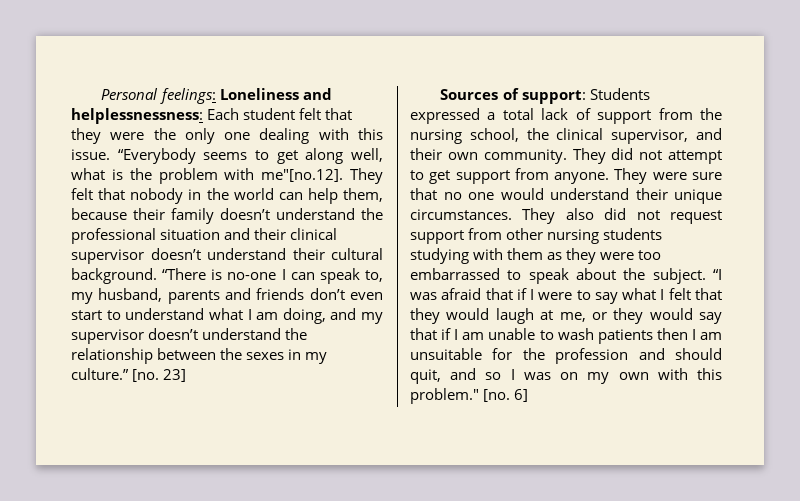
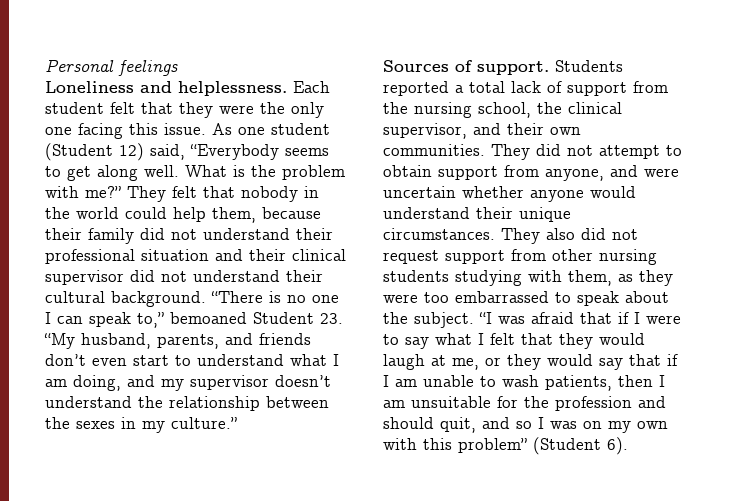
- Personal feelings: Loneliness and helplessnessness: Each student felt that they were the only one dealing with this issue. “Everybody seems to get along well, what is the problem with me"[no.12]. They felt that nobody in the world can help them, because their family doesn’t understand the professional situation and their clinical supervisor doesn’t understand their cultural background.
+ Personal feelings
+ Loneliness and helplessness. Each student felt that they were the only one facing this issue. As one student (Student 12) said, “Everybody seems to get along well. What is the problem with me?” They felt that nobody in the world could help them, because their family did not understand their professional situation and their clinical supervisor did not understand their cultural background.
- “There is no-one I can speak to, my husband, parents and friends don’t even start to understand what I am doing, and my supervisor doesn’t understand the relationship between the sexes in my culture.” [no. 23]
+ “There is no one I can speak to,” bemoaned Student 23. “My husband, parents, and friends don’t even start to understand what I am doing, and my supervisor doesn’t understand the relationship between the sexes in my culture.”
- Sources of support: Students expressed a total lack of support from the nursing school, the clinical supervisor, and their own community.
+ Sources of support. Students reported a total lack of support from the nursing school, the clinical supervisor, and their own communities.
- They did not attempt to get support from anyone. They were sure that no one would understand their unique circumstances.
+ They did not attempt to obtain support from anyone, and were uncertain whether anyone would understand their unique circumstances.
- They also did not request support from other nursing students studying with them as they were too embarrassed to speak about the subject.
+ They also did not request support from other nursing students studying with them, as they were too embarrassed to speak about the subject.
- “I was afraid that if I were to say what I felt that they would laugh at me, or they would say that if I am unable to wash patients then I am unsuitable for the profession and should quit, and so I was on my own with this problem." [no. 6]
+ “I was afraid that if I were to say what I felt that they would laugh at me, or they would say that if I am unable to wash patients, then I am unsuitable for the profession and should quit, and so I was on my own with this problem” (Student 6).

